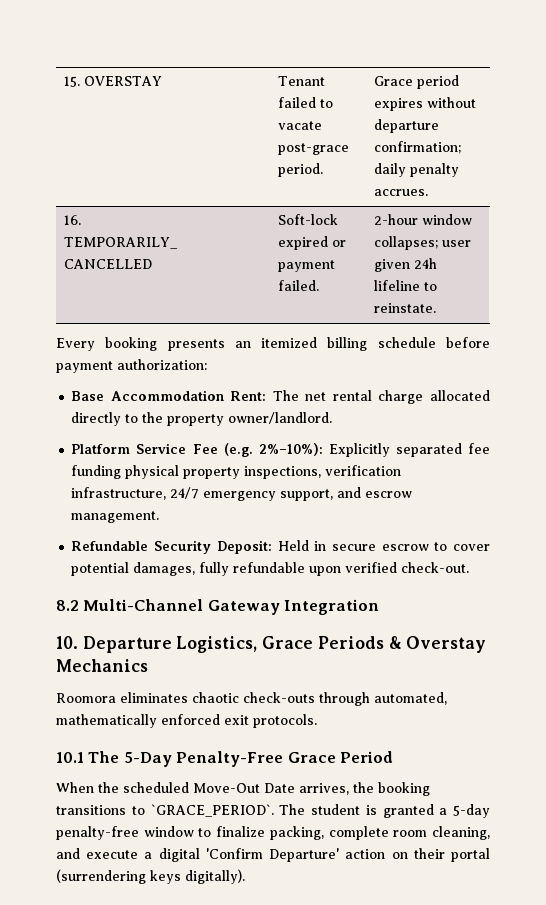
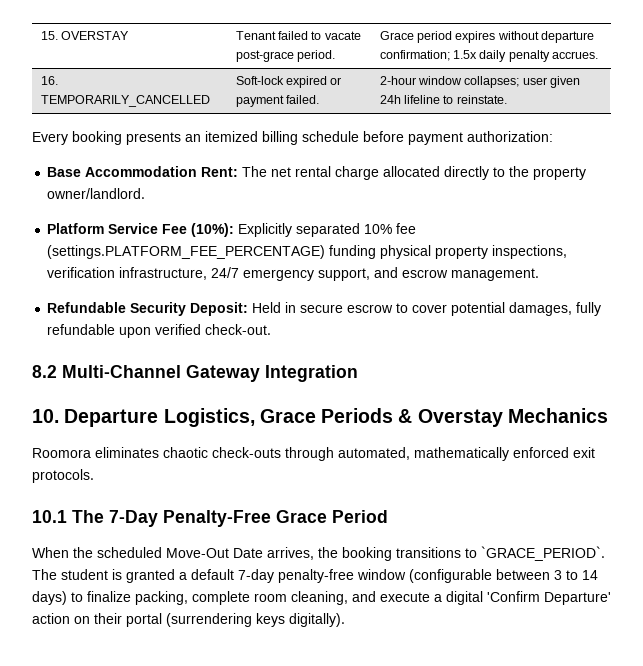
- 15. OVERSTAY | Tenant failed to vacate post-grace period. | Grace period expires without departure confirmation; daily penalty accrues.
+ 15. OVERSTAY | Tenant failed to vacate post-grace period. | Grace period expires without departure confirmation; 1.5x daily penalty accrues.
- Platform Service Fee (e.g. 2%–10%): Explicitly separated fee funding physical property inspections, verification infrastructure, 24/7 emergency support, and escrow management.
+ Platform Service Fee (10%): Explicitly separated 10% fee (settings.PLATFORM_FEE_PERCENTAGE) funding physical property inspections, verification infrastructure, 24/7 emergency support, and escrow management.
- 10.1 The 5-Day Penalty-Free Grace Period
+ 10.1 The 7-Day Penalty-Free Grace Period
- The student is granted a 5-day penalty-free window to finalize packing, complete room cleaning, and execute a digital 'Confirm Departure' action on their portal (surrendering keys digitally).
+ The student is granted a default 7-day penalty-free window (configurable between 3 to 14 days) to finalize packing, complete room cleaning, and execute a digital 'Confirm Departure' action on their portal (surrendering keys digitally).

